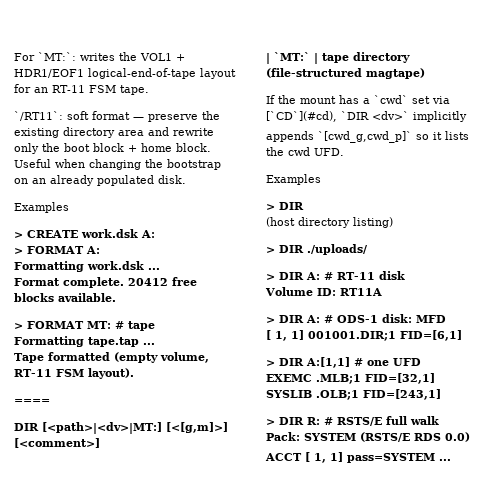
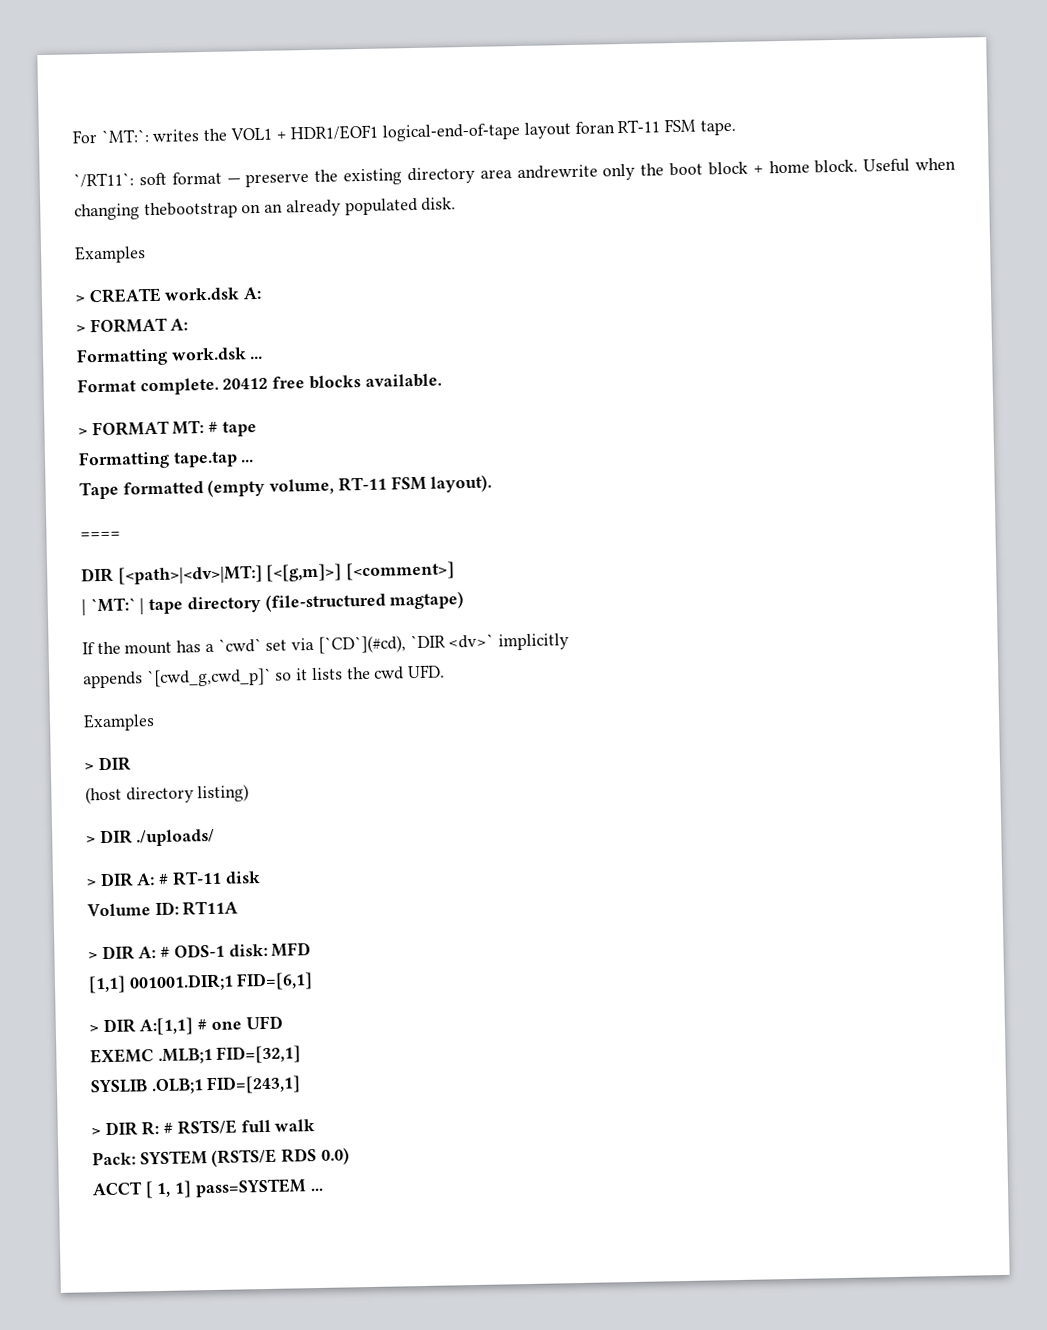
- For `MT:`: writes the VOL1 + HDR1/EOF1 logical-end-of-tape layout for an RT-11 FSM tape.
+ For `MT:`: writes the VOL1 + HDR1/EOF1 logical-end-of-tape layout foran RT-11 FSM tape.
- `/RT11`: soft format — preserve the existing directory area and rewrite only the boot block + home block.
+ `/RT11`: soft format — preserve the existing directory area andrewrite only the boot block + home block.
- Useful when changing the bootstrap on an already populated disk.
+ Useful when changing thebootstrap on an already populated disk.
- [ 1, 1] 001001.DIR;1 FID=[6,1]
+ [1,1] 001001.DIR;1 FID=[6,1]

